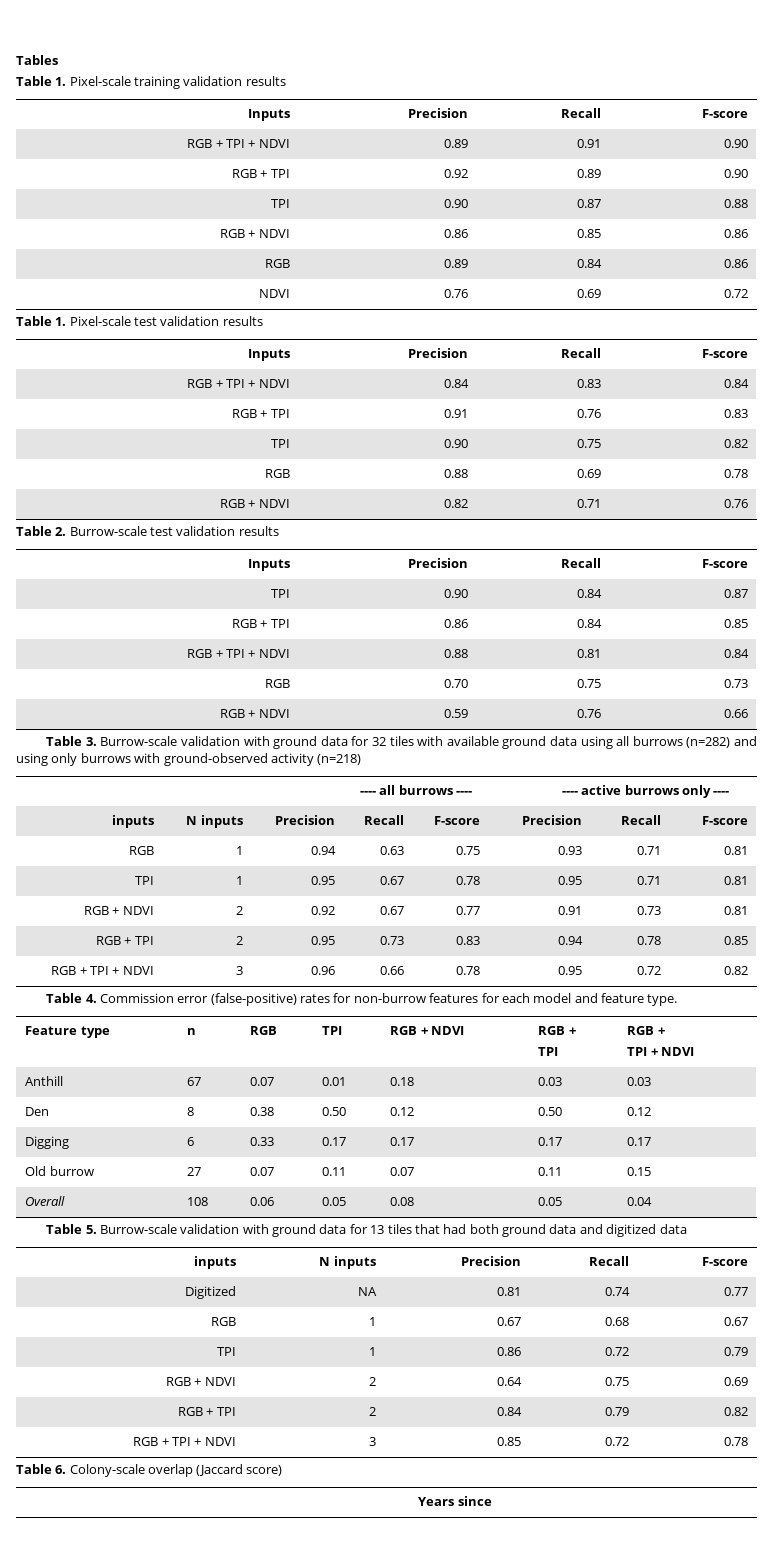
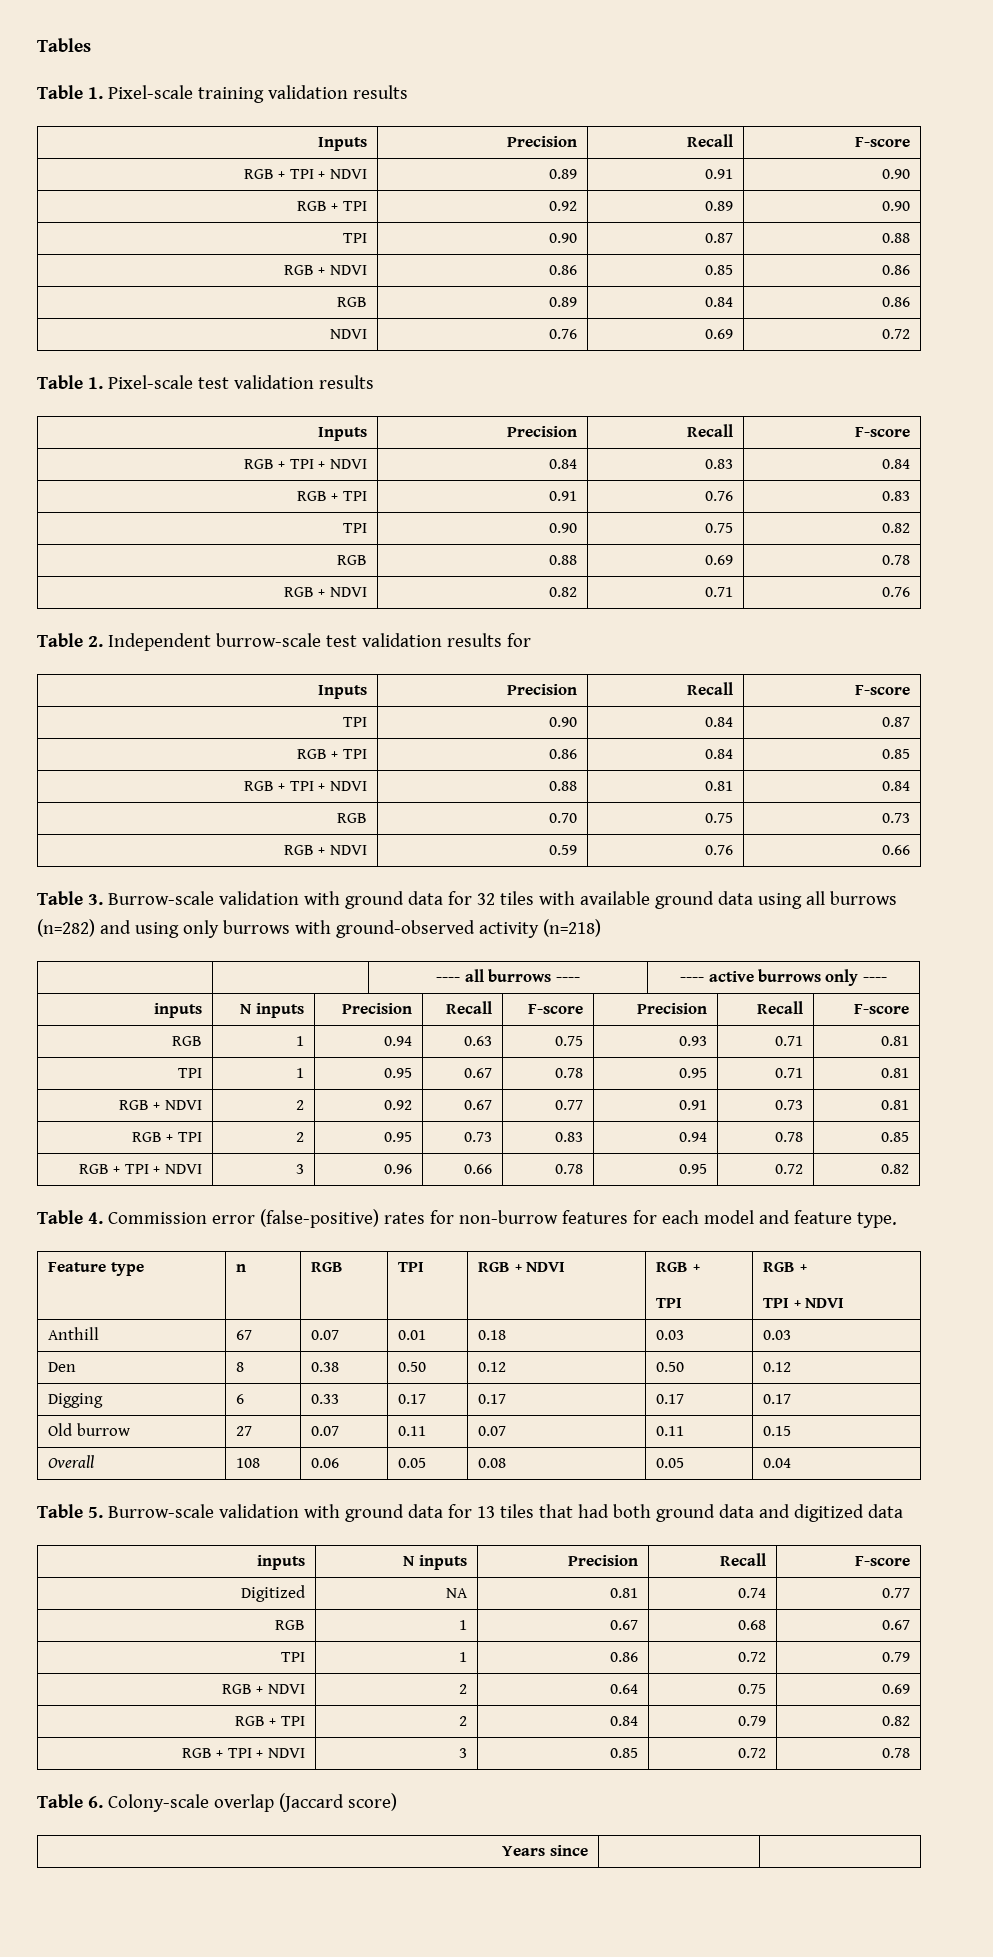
- Table 2. Burrow-scale test validation results
+ Table 2. Independent burrow-scale test validation results for

